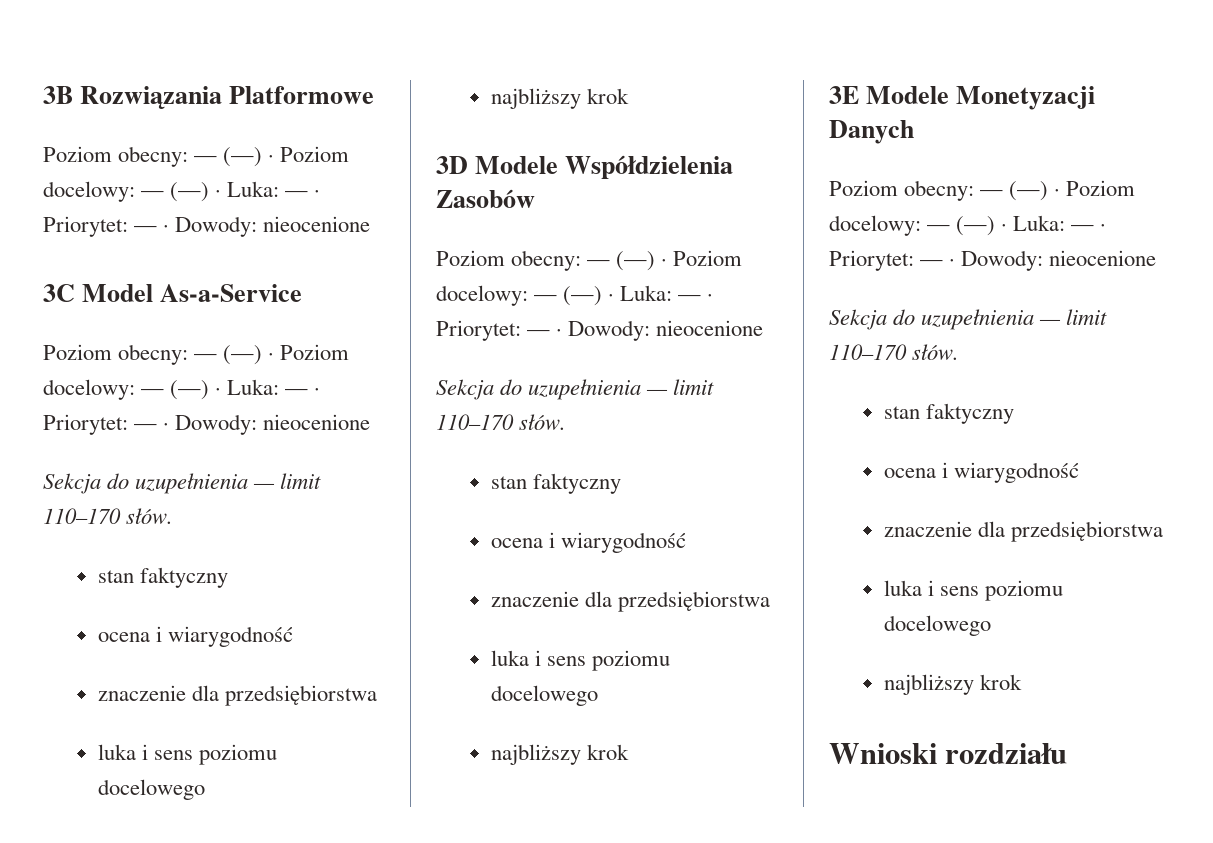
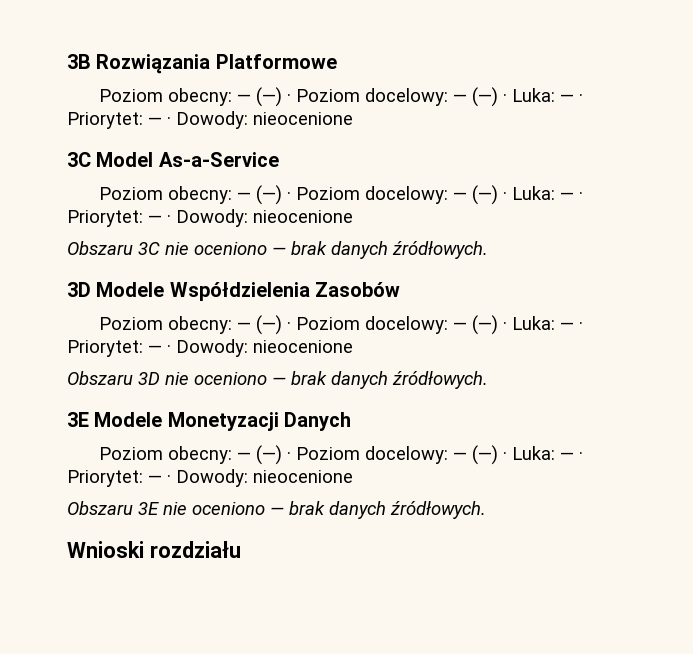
  3C Model As-a-Service
  Poziom obecny: — (—) · Poziom docelowy: — (—) · Luka: — · Priorytet: — · Dowody: nieocenione
- Sekcja do uzupełnienia — limit 110–170 słów.
- stan faktyczny
- ocena i wiarygodność
- znaczenie dla przedsiębiorstwa
- luka i sens poziomu docelowego
- najbliższy krok
+ Obszaru 3C nie oceniono — brak danych źródłowych.
  3D Modele Współdzielenia Zasobów
  Poziom obecny: — (—) · Poziom docelowy: — (—) · Luka: — · Priorytet: — · Dowody: nieocenione
- Sekcja do uzupełnienia — limit 110–170 słów.
- stan faktyczny
- ocena i wiarygodność
- znaczenie dla przedsiębiorstwa
- luka i sens poziomu docelowego
- najbliższy krok
+ Obszaru 3D nie oceniono — brak danych źródłowych.
  3E Modele Monetyzacji Danych
  Poziom obecny: — (—) · Poziom docelowy: — (—) · Luka: — · Priorytet: — · Dowody: nieocenione
- Sekcja do uzupełnienia — limit 110–170 słów.
- stan faktyczny
- ocena i wiarygodność
- znaczenie dla przedsiębiorstwa
- luka i sens poziomu docelowego
- najbliższy krok
+ Obszaru 3E nie oceniono — brak danych źródłowych.

